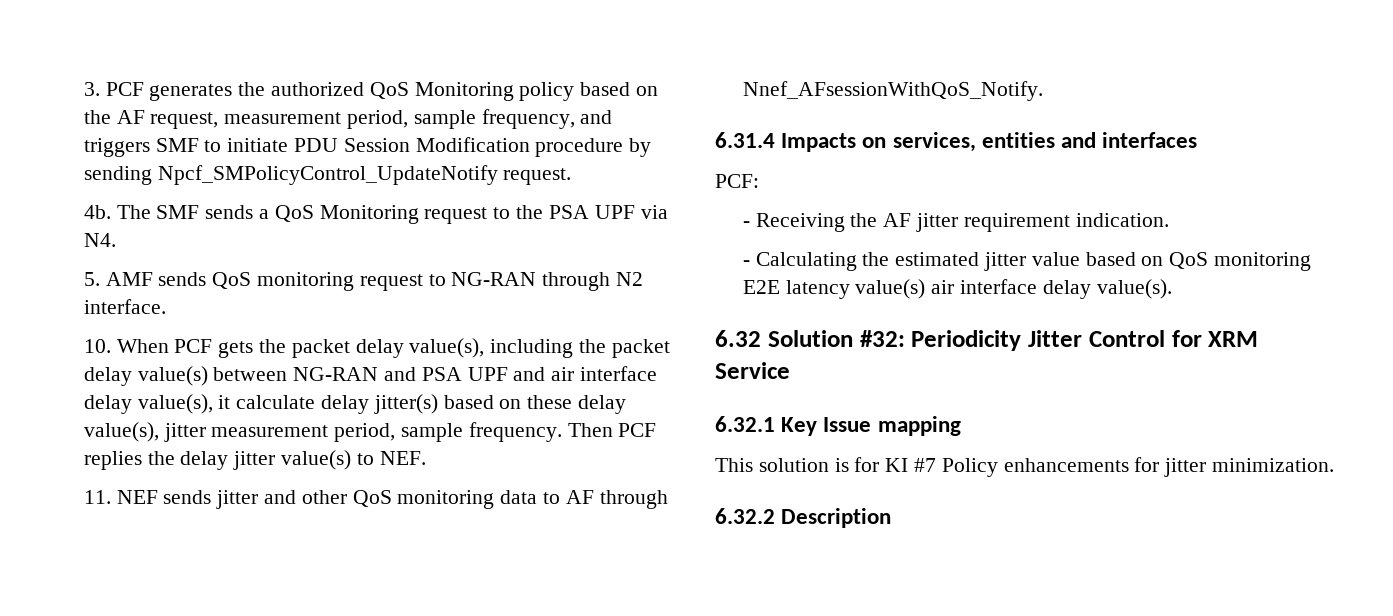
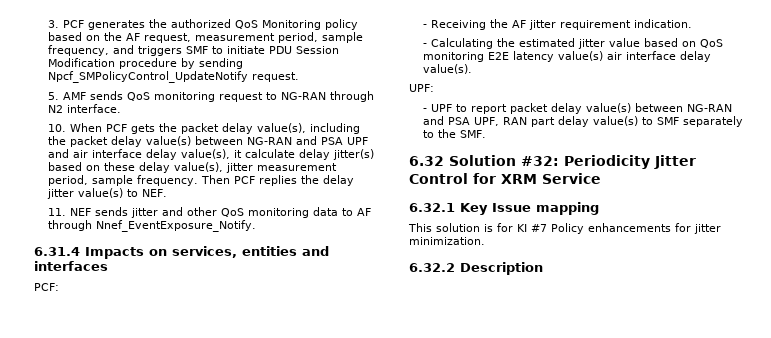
- 4b. The SMF sends a QoS Monitoring request to the PSA UPF via N4.
- 11. NEF sends jitter and other QoS monitoring data to AF through Nnef_AFsessionWithQoS_Notify.
+ 11. NEF sends jitter and other QoS monitoring data to AF through Nnef_EventExposure_Notify.
+ UPF:
+ - UPF to report packet delay value(s) between NG-RAN and PSA UPF, RAN part delay value(s) to SMF separately to the SMF.

